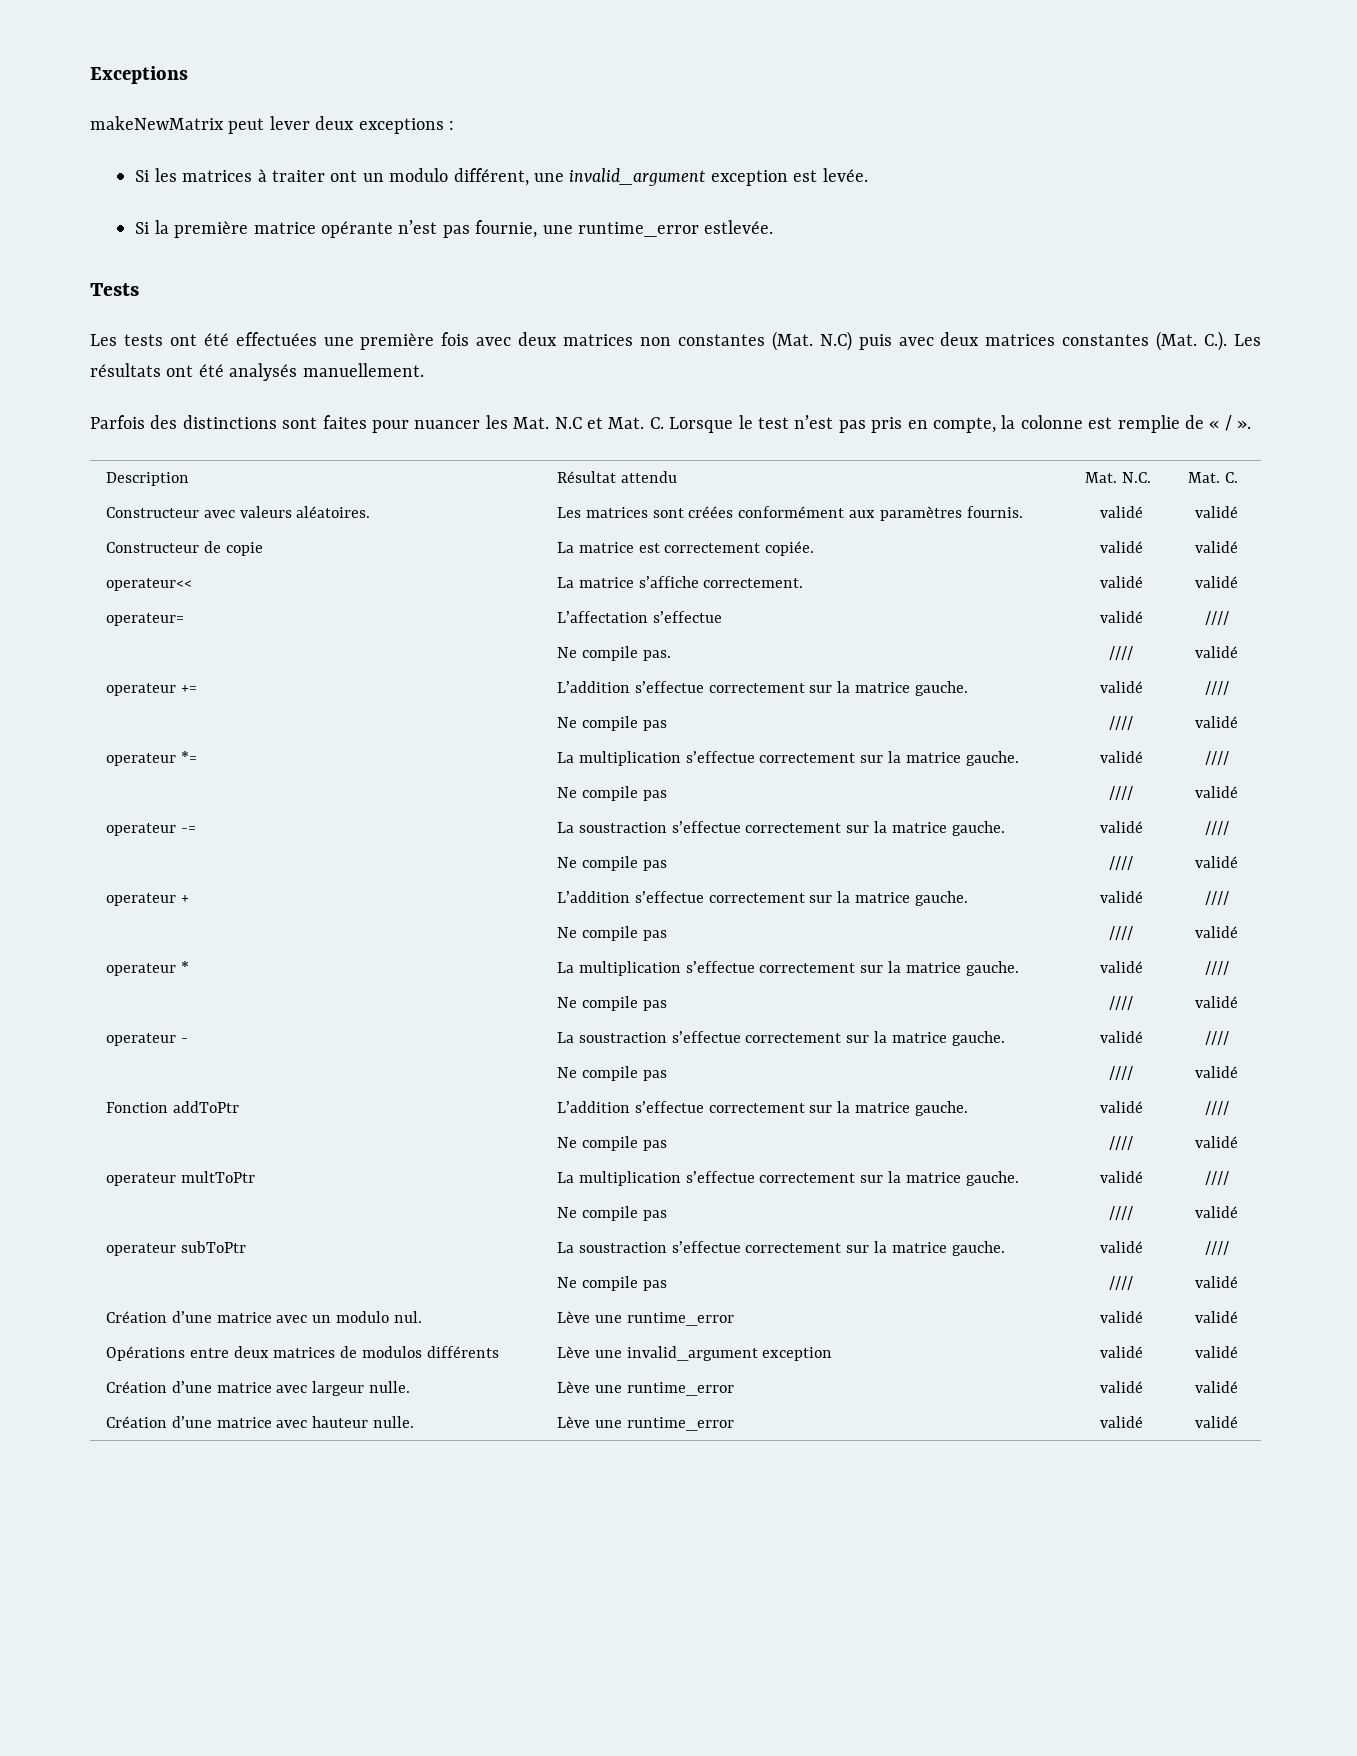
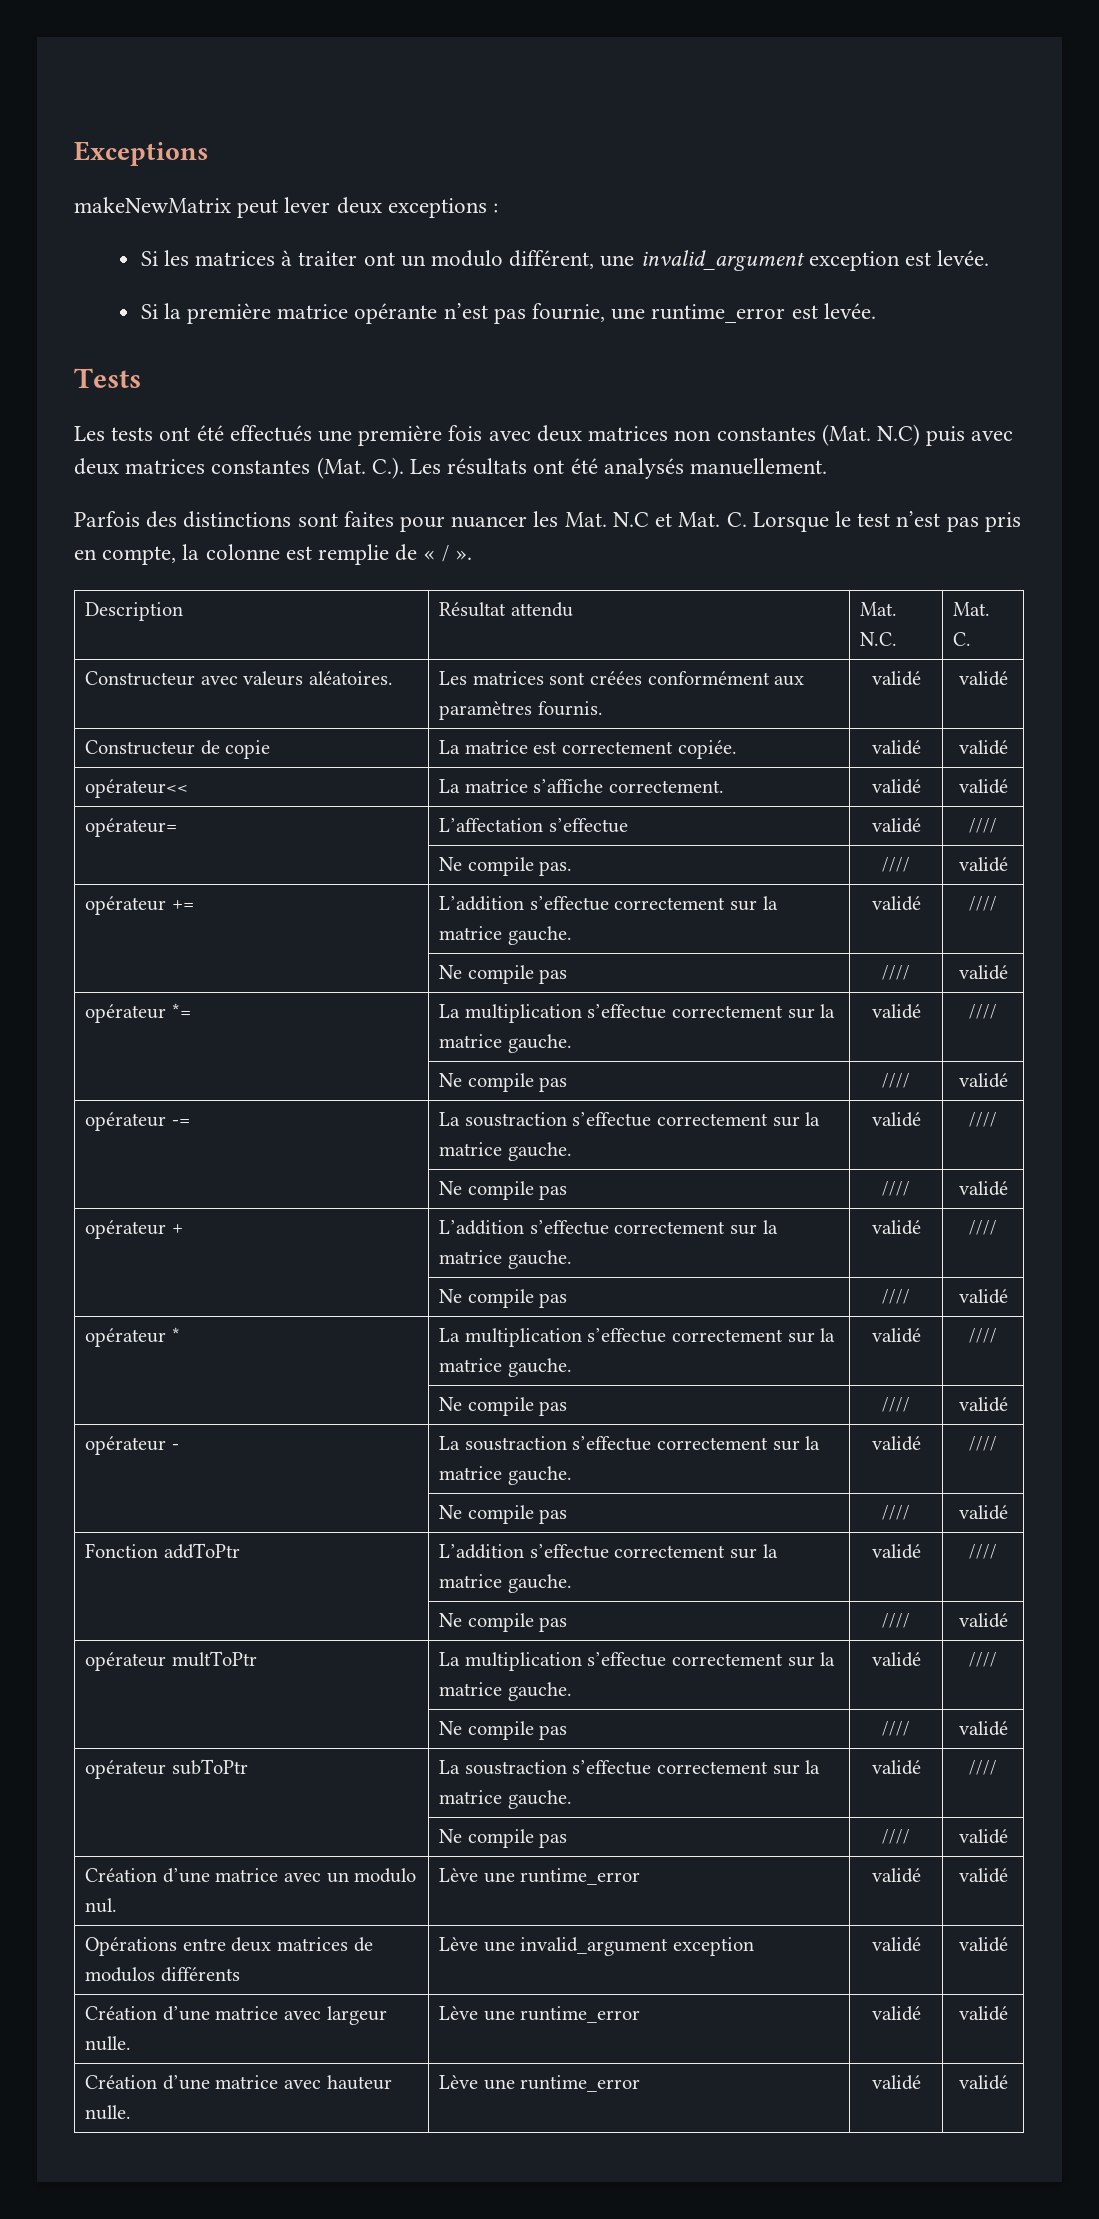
- Si la première matrice opérante n’est pas fournie, une runtime_error estlevée.
+ Si la première matrice opérante n’est pas fournie, une runtime_error est levée.
- Les tests ont été effectuées une première fois avec deux matrices non constantes (Mat. N.C) puis avec deux matrices constantes (Mat. C.). Les résultats ont été analysés manuellement.
+ Les tests ont été effectués une première fois avec deux matrices non constantes (Mat. N.C) puis avec deux matrices constantes (Mat. C.). Les résultats ont été analysés manuellement.
- operateur<< | La matrice s’affiche correctement. | validé | validé
+ opérateur<< | La matrice s’affiche correctement. | validé | validé
- operateur= | L’affectation s’effectue | validé | ////
+ opérateur= | L’affectation s’effectue | validé | ////
- operateur += | L’addition s’effectue correctement sur la matrice gauche. | validé | ////
+ opérateur += | L’addition s’effectue correctement sur la matrice gauche. | validé | ////
- operateur *= | La multiplication s’effectue correctement sur la matrice gauche. | validé | ////
+ opérateur *= | La multiplication s’effectue correctement sur la matrice gauche. | validé | ////
- operateur -= | La soustraction s’effectue correctement sur la matrice gauche. | validé | ////
+ opérateur -= | La soustraction s’effectue correctement sur la matrice gauche. | validé | ////
- operateur + | L’addition s’effectue correctement sur la matrice gauche. | validé | ////
+ opérateur + | L’addition s’effectue correctement sur la matrice gauche. | validé | ////
- operateur * | La multiplication s’effectue correctement sur la matrice gauche. | validé | ////
+ opérateur * | La multiplication s’effectue correctement sur la matrice gauche. | validé | ////
- operateur - | La soustraction s’effectue correctement sur la matrice gauche. | validé | ////
+ opérateur - | La soustraction s’effectue correctement sur la matrice gauche. | validé | ////
- operateur multToPtr | La multiplication s’effectue correctement sur la matrice gauche. | validé | ////
+ opérateur multToPtr | La multiplication s’effectue correctement sur la matrice gauche. | validé | ////
- operateur subToPtr | La soustraction s’effectue correctement sur la matrice gauche. | validé | ////
+ opérateur subToPtr | La soustraction s’effectue correctement sur la matrice gauche. | validé | ////

